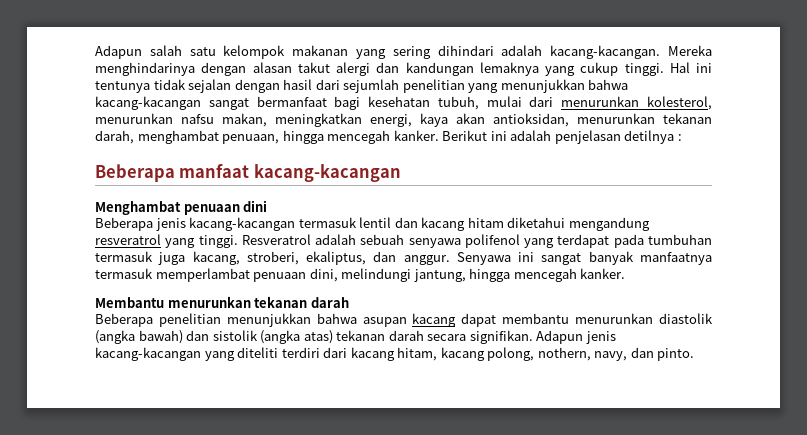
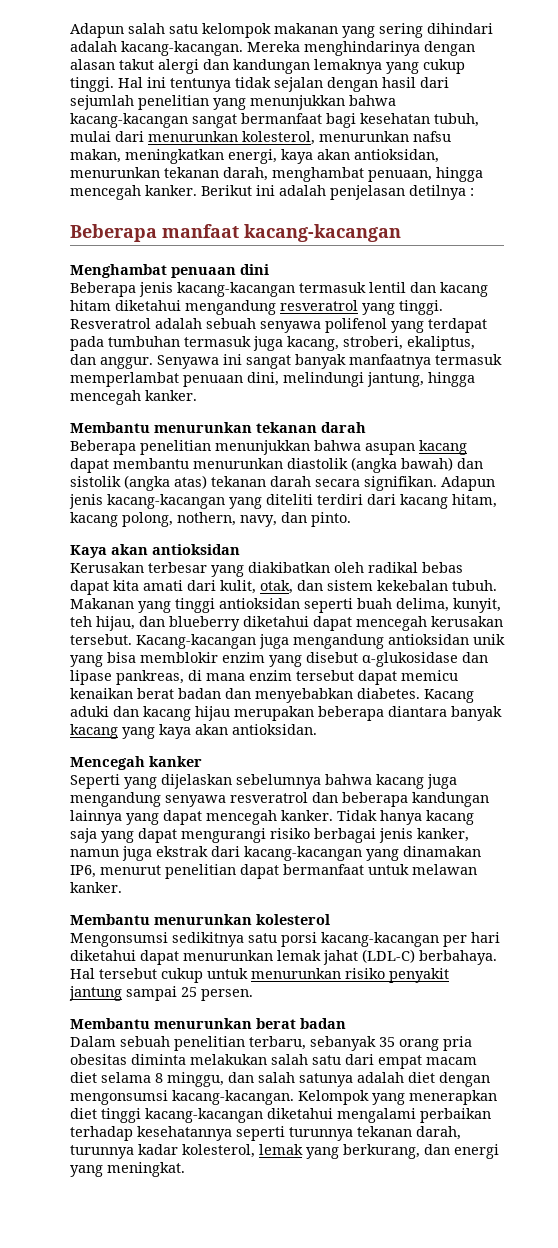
+ Kaya akan antioksidan
+ Kerusakan terbesar yang diakibatkan oleh radikal bebas dapat kita amati dari kulit, otak, dan sistem kekebalan tubuh. Makanan yang tinggi antioksidan seperti buah delima, kunyit, teh hijau, dan blueberry diketahui dapat mencegah kerusakan tersebut. Kacang-kacangan juga mengandung antioksidan unik yang bisa memblokir enzim yang disebut α-glukosidase dan lipase pankreas, di mana enzim tersebut dapat memicu kenaikan berat badan dan menyebabkan diabetes. Kacang aduki dan kacang hijau merupakan beberapa diantara banyak kacang yang kaya akan antioksidan.
+ Mencegah kanker
+ Seperti yang dijelaskan sebelumnya bahwa kacang juga mengandung senyawa resveratrol dan beberapa kandungan lainnya yang dapat mencegah kanker. Tidak hanya kacang saja yang dapat mengurangi risiko berbagai jenis kanker, namun juga ekstrak dari kacang-kacangan yang dinamakan IP6, menurut penelitian dapat bermanfaat untuk melawan kanker.
+ Membantu menurunkan kolesterol
+ Mengonsumsi sedikitnya satu porsi kacang-kacangan per hari diketahui dapat menurunkan lemak jahat (LDL-C) berbahaya. Hal tersebut cukup untuk menurunkan risiko penyakit jantung sampai 25 persen.
+ Membantu menurunkan berat badan
+ Dalam sebuah penelitian terbaru, sebanyak 35 orang pria obesitas diminta melakukan salah satu dari empat macam diet selama 8 minggu, dan salah satunya adalah diet dengan mengonsumsi kacang-kacangan. Kelompok yang menerapkan diet tinggi kacang-kacangan diketahui mengalami perbaikan terhadap kesehatannya seperti turunnya tekanan darah, turunnya kadar kolesterol, lemak yang berkurang, dan energi yang meningkat.

